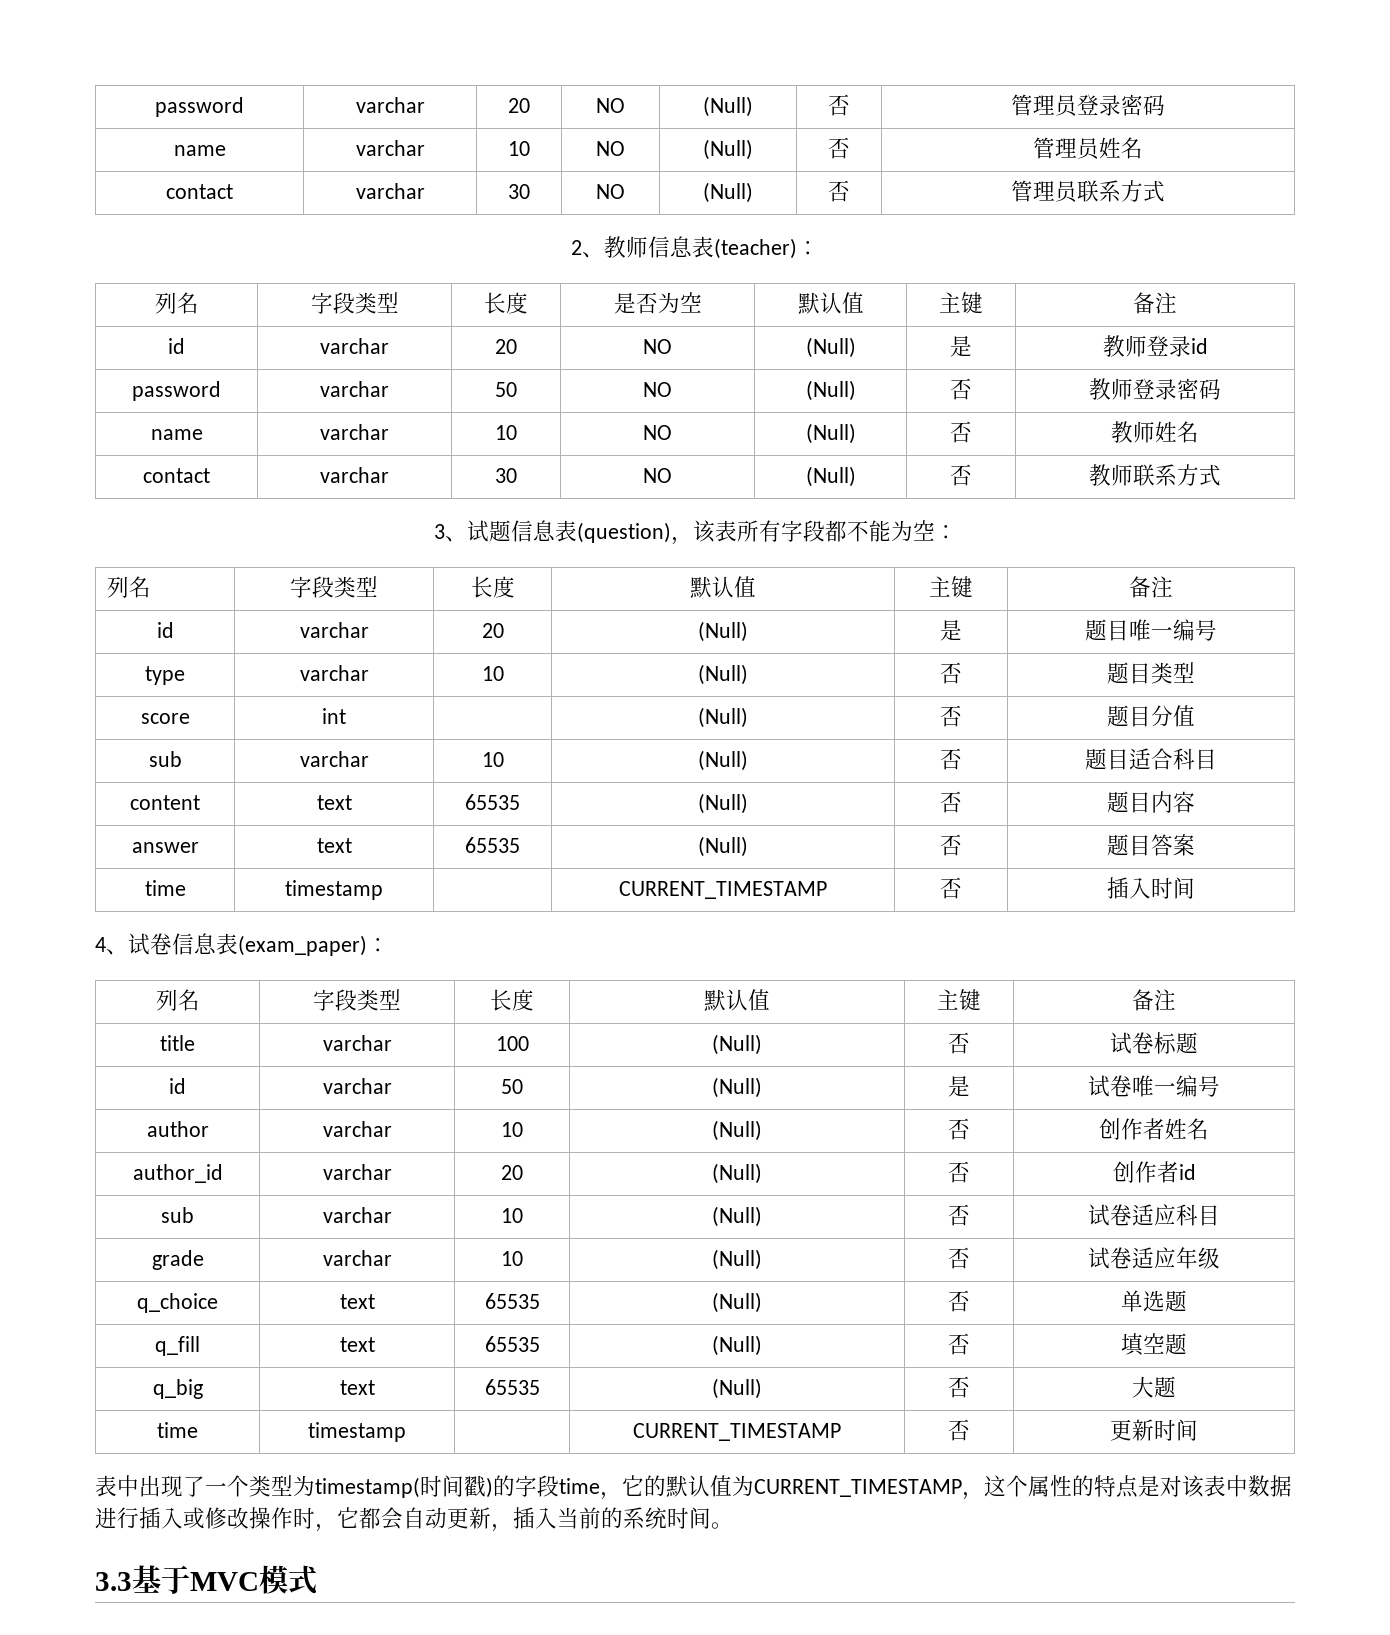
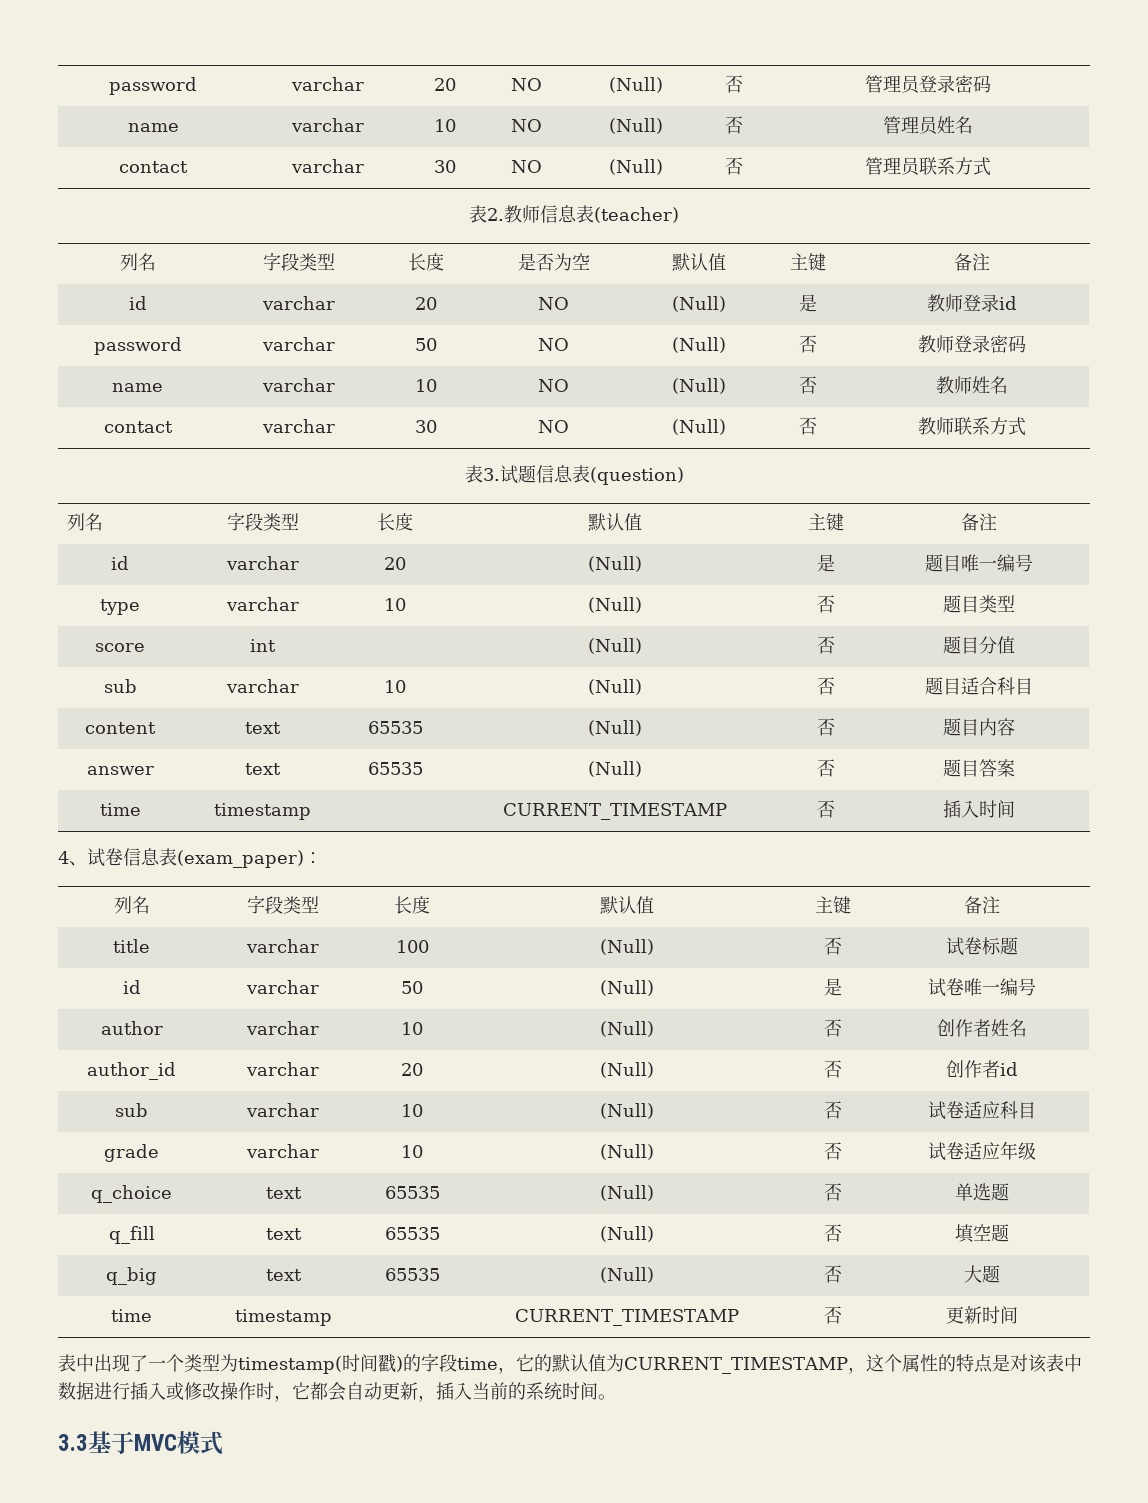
- 2、教师信息表(teacher)：
+ 表2.教师信息表(teacher)
- 3、试题信息表(question)，该表所有字段都不能为空：
+ 表3.试题信息表(question)

